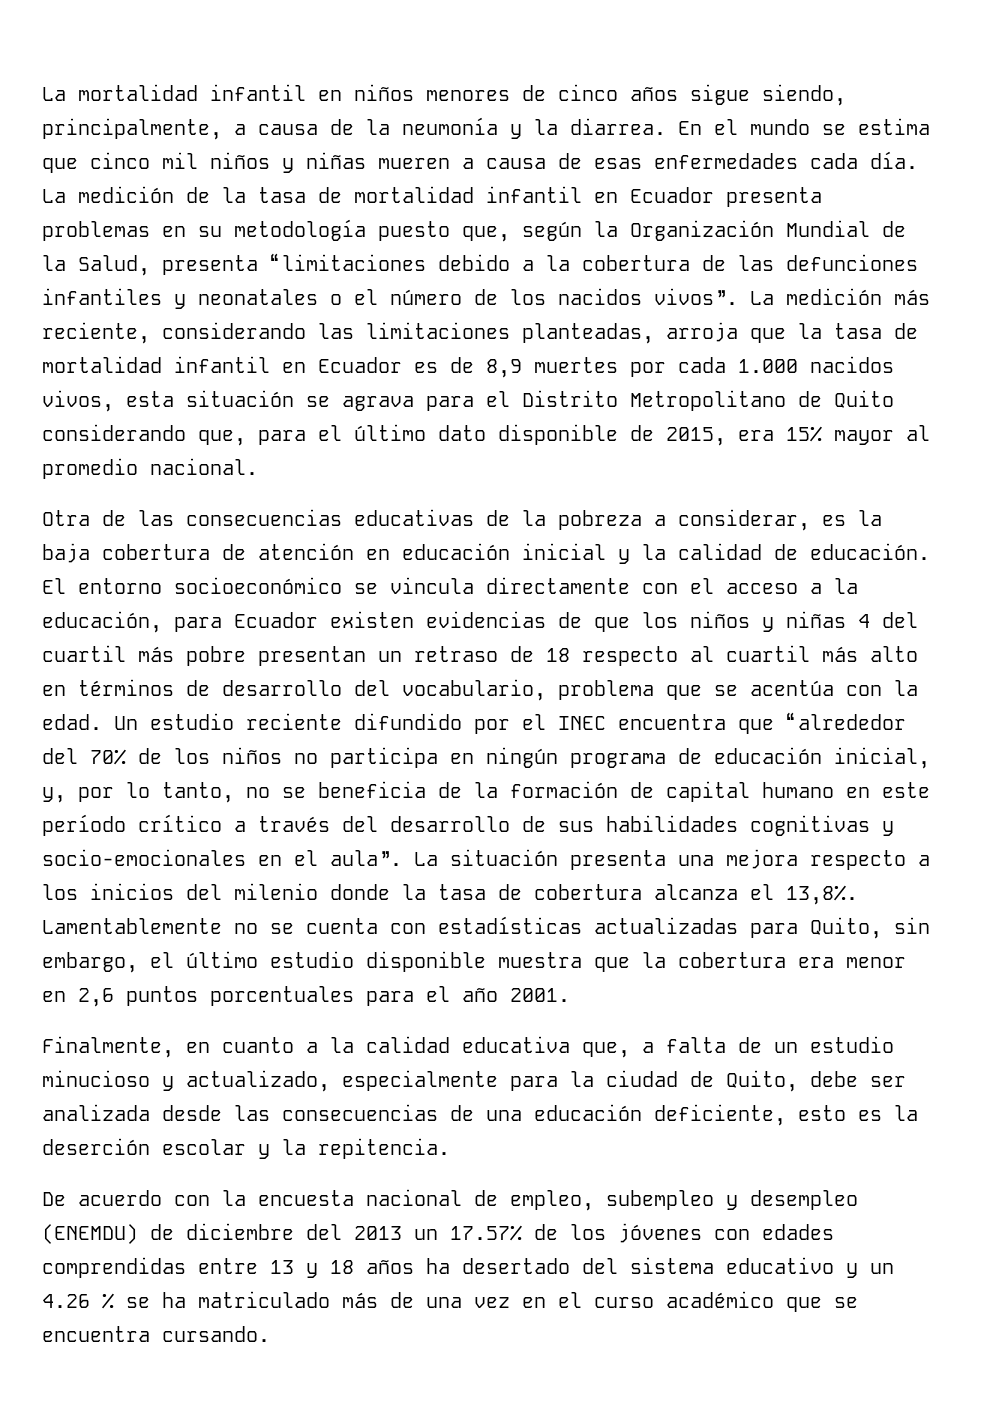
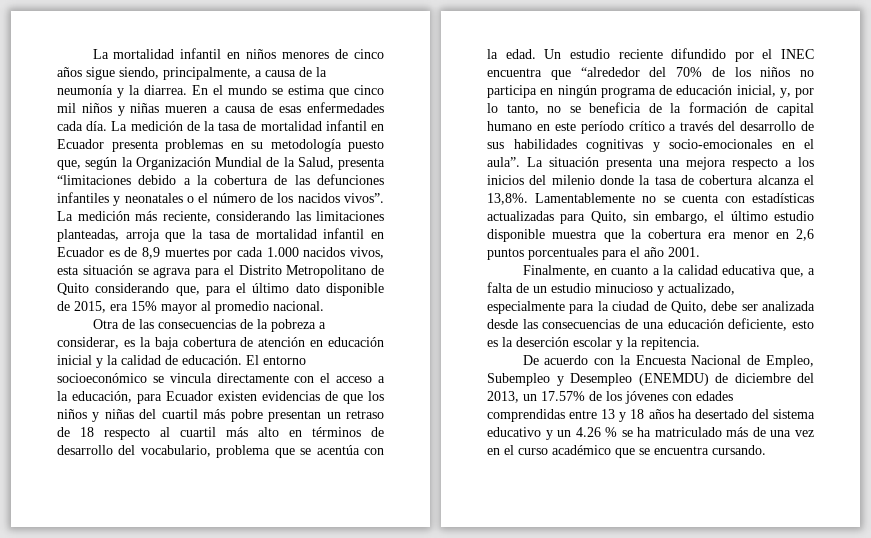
- Otra de las consecuencias educativas de la pobreza a considerar, es la baja cobertura de atención en educación inicial y la calidad de educación.
+ Otra de las consecuencias de la pobreza a considerar, es la baja cobertura de atención en educación inicial y la calidad de educación.
- El entorno socioeconómico se vincula directamente con el acceso a la educación, para Ecuador existen evidencias de que los niños y niñas 4 del cuartil más pobre presentan un retraso de 18 respecto al cuartil más alto en términos de desarrollo del vocabulario, problema que se acentúa con la edad.
+ El entorno socioeconómico se vincula directamente con el acceso a la educación, para Ecuador existen evidencias de que los niños y niñas del cuartil más pobre presentan un retraso de 18 respecto al cuartil más alto en términos de desarrollo del vocabulario, problema que se acentúa con la edad.
- De acuerdo con la encuesta nacional de empleo, subempleo y desempleo (ENEMDU) de diciembre del 2013 un 17.57% de los jóvenes con edades comprendidas entre 13 y 18 años ha desertado del sistema educativo y un 4.26 % se ha matriculado más de una vez en el curso académico que se encuentra cursando.
+ De acuerdo con la Encuesta Nacional de Empleo, Subempleo y Desempleo (ENEMDU) de diciembre del 2013, un 17.57% de los jóvenes con edades comprendidas entre 13 y 18 años ha desertado del sistema educativo y un 4.26 % se ha matriculado más de una vez en el curso académico que se encuentra cursando.

